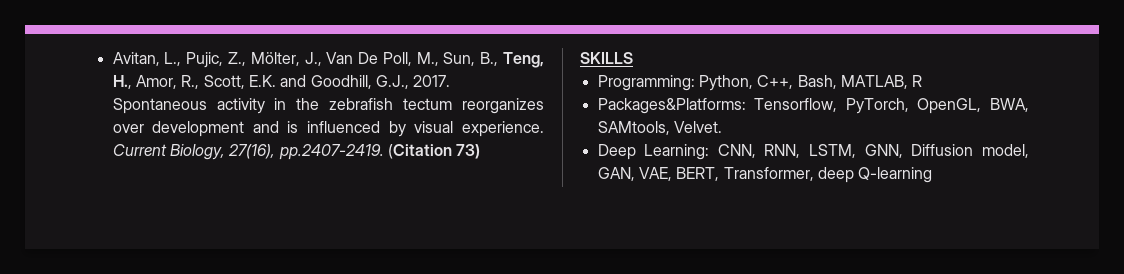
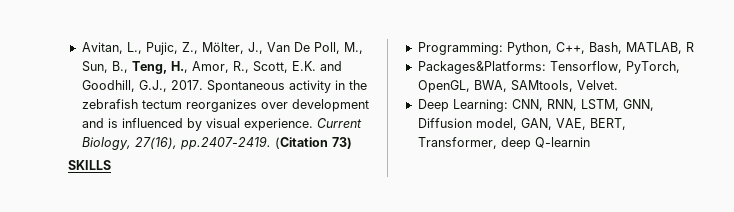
- Deep Learning: CNN, RNN, LSTM, GNN, Diffusion model, GAN, VAE, BERT, Transformer, deep Q-learning
+ Deep Learning: CNN, RNN, LSTM, GNN, Diffusion model, GAN, VAE, BERT, Transformer, deep Q-learnin

